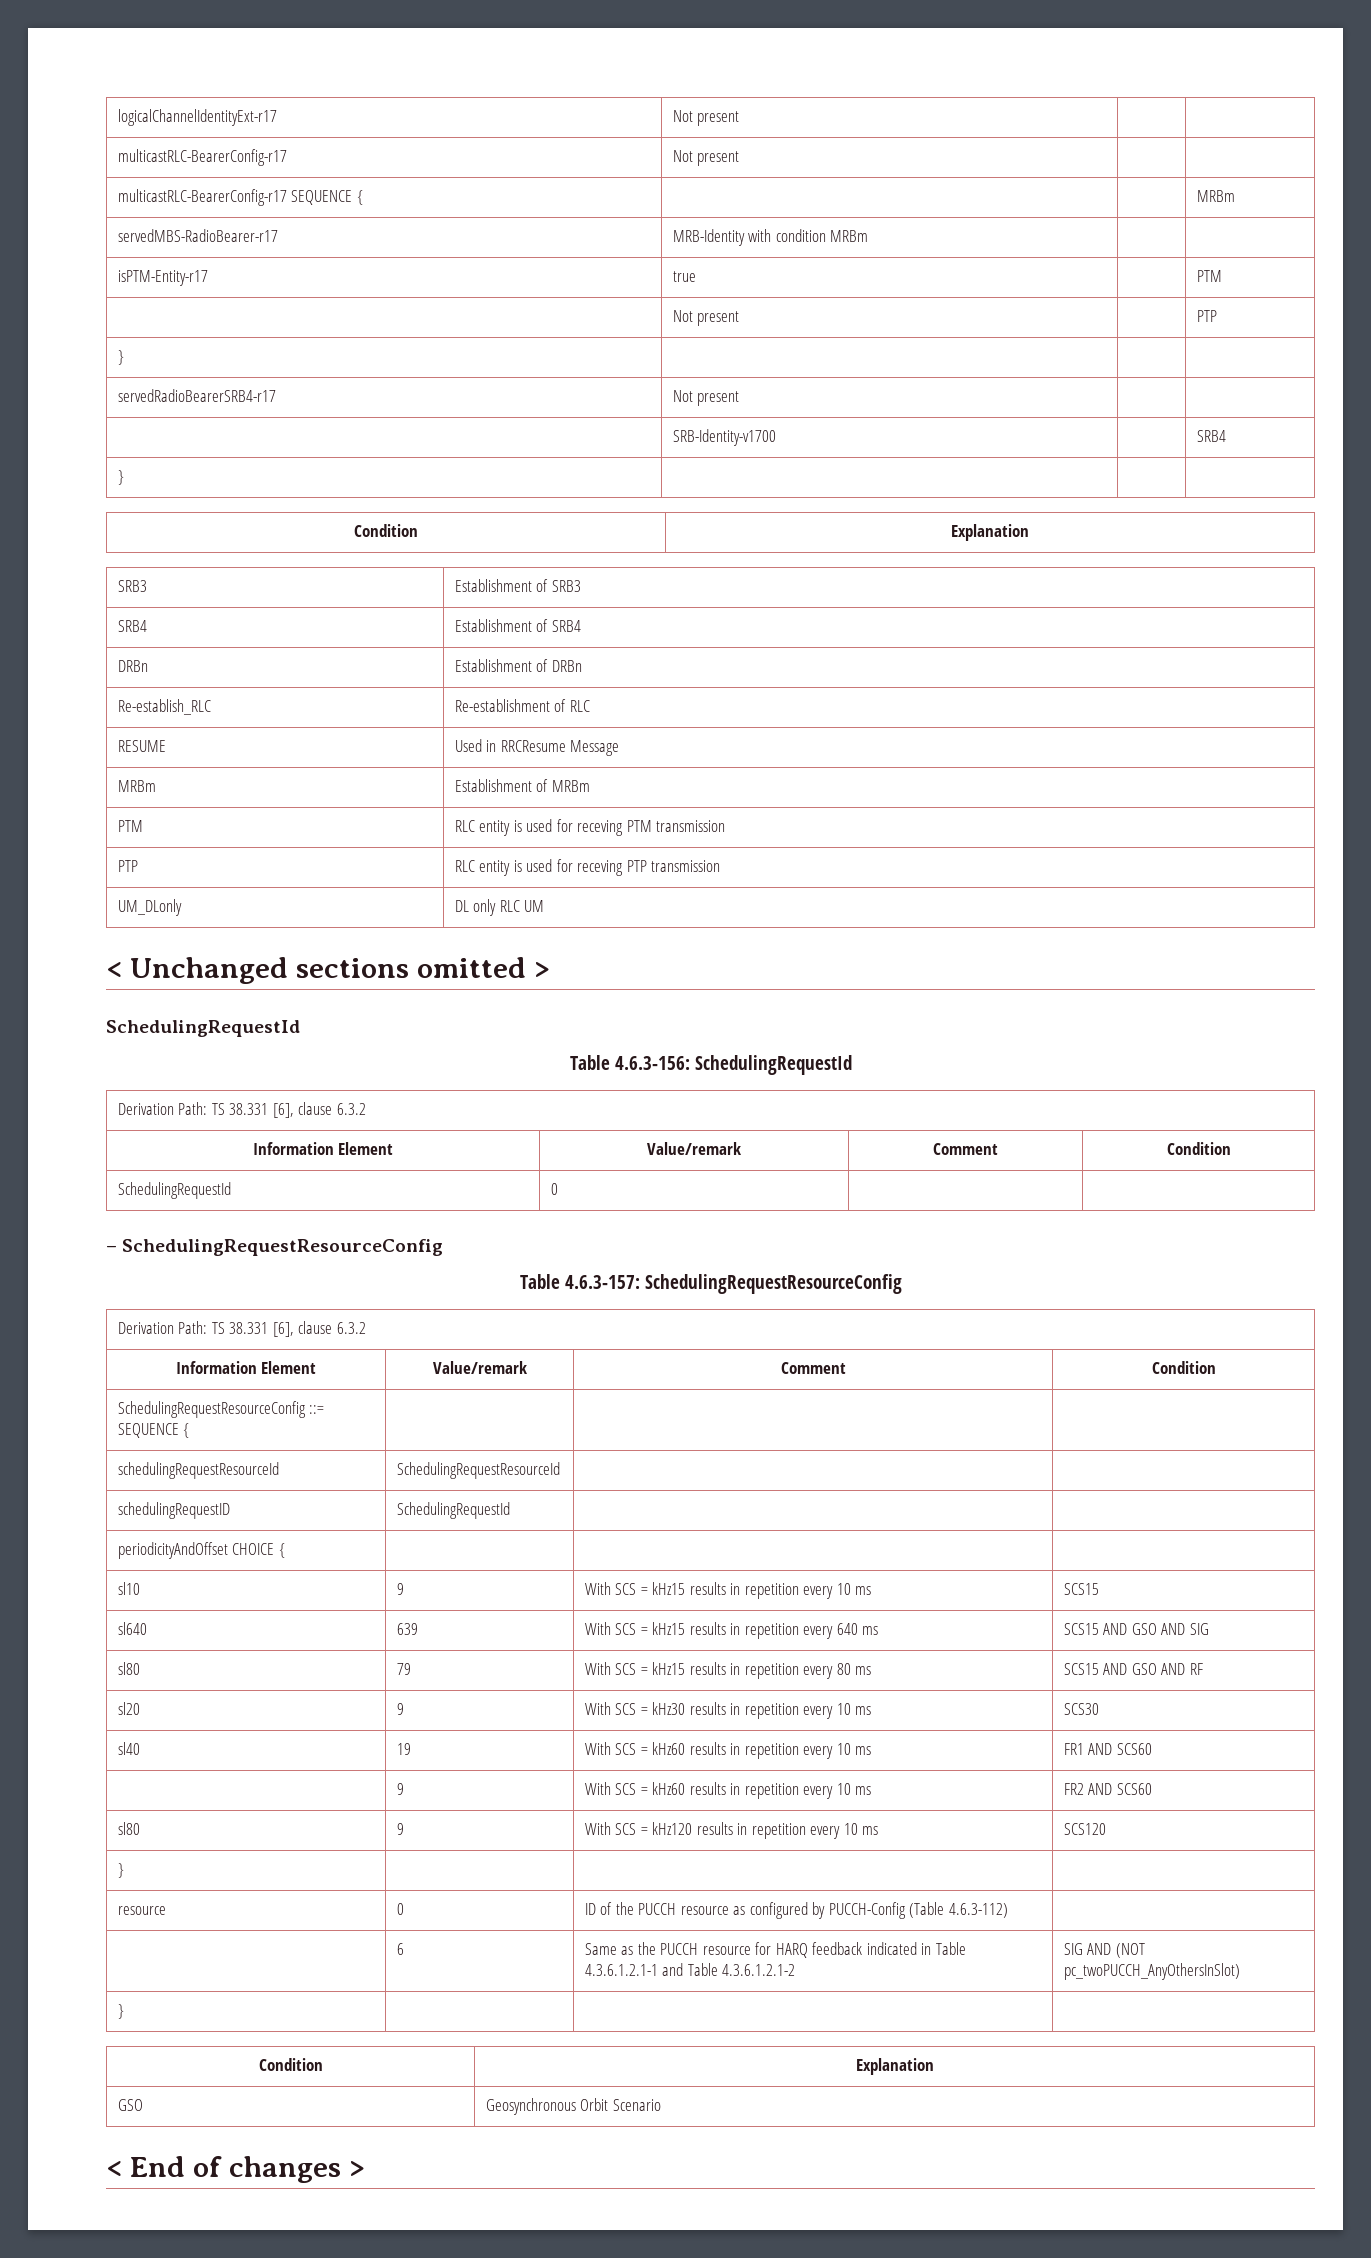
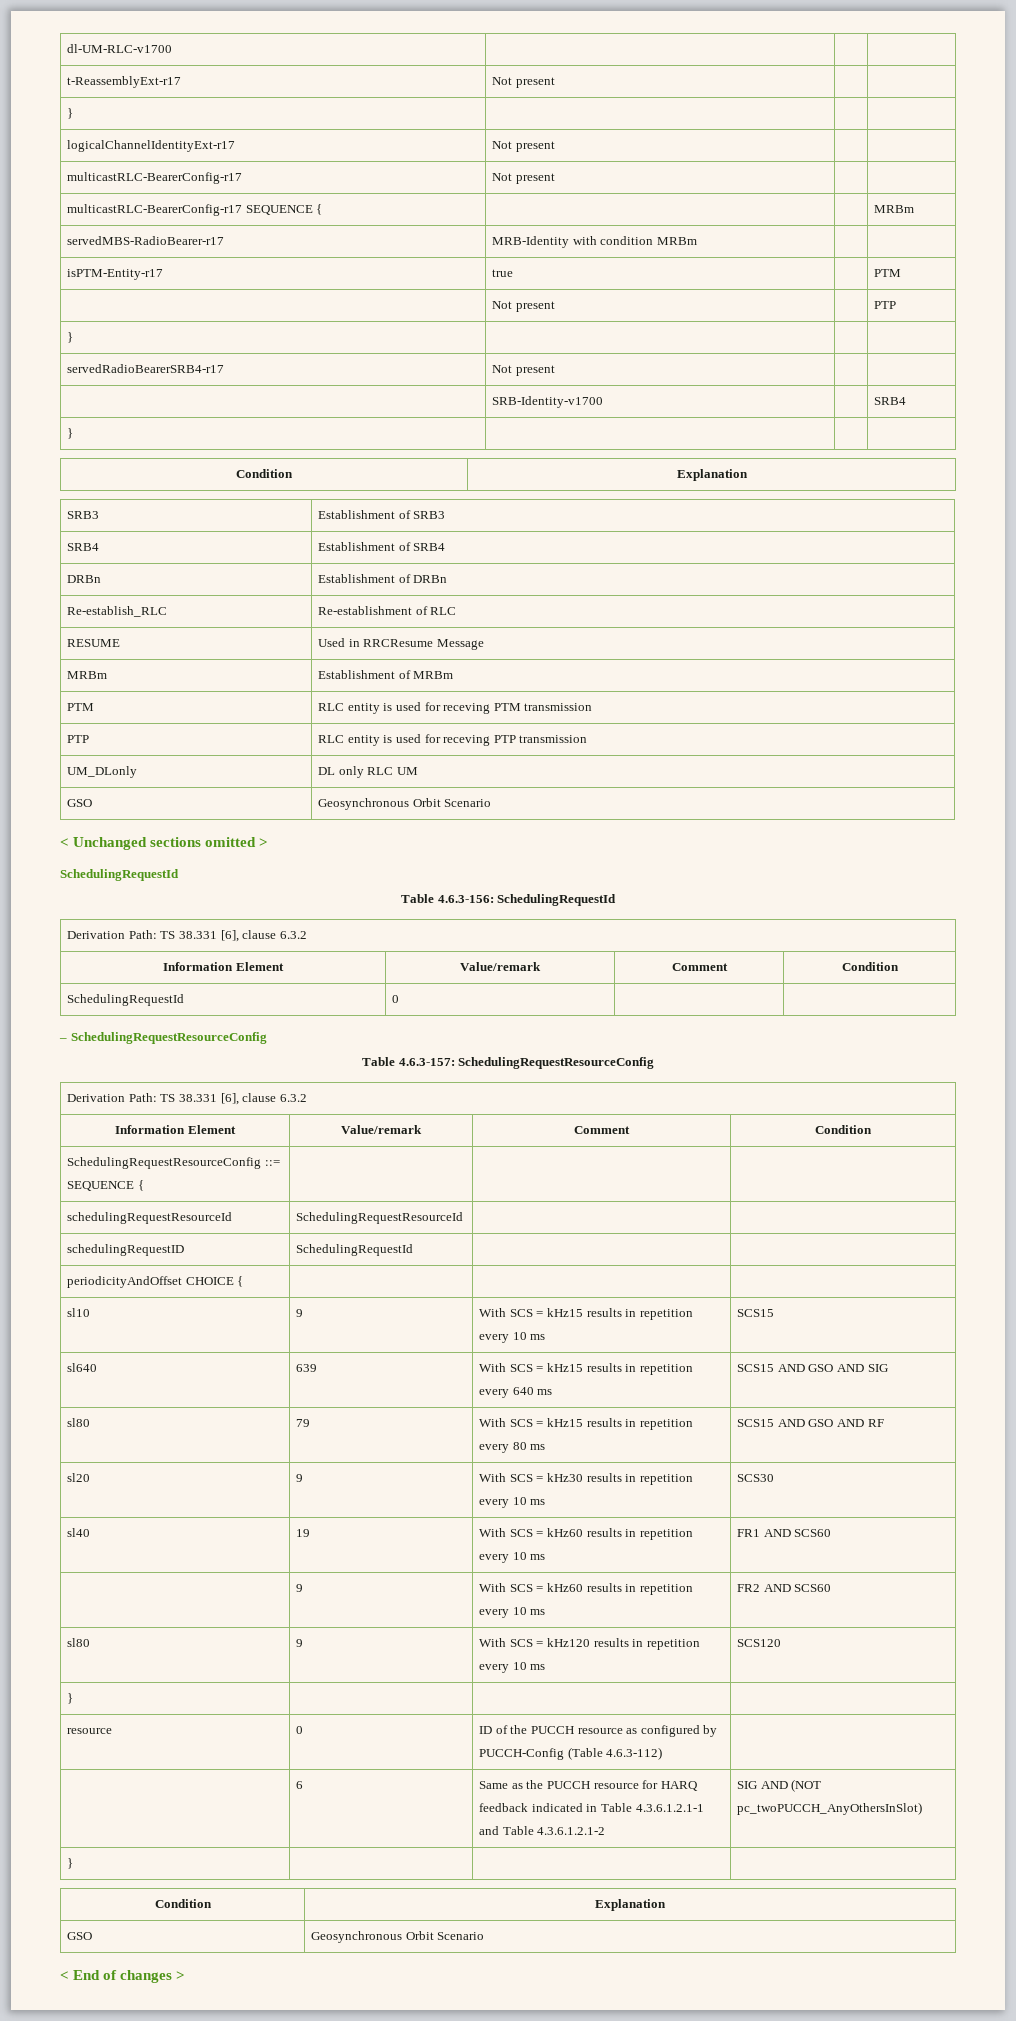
+ dl-UM-RLC-v1700 | | |
+ t-ReassemblyExt-r17 | Not present | |
+ } | | |
  UM_DLonly | DL only RLC UM
+ GSO | Geosynchronous Orbit Scenario

